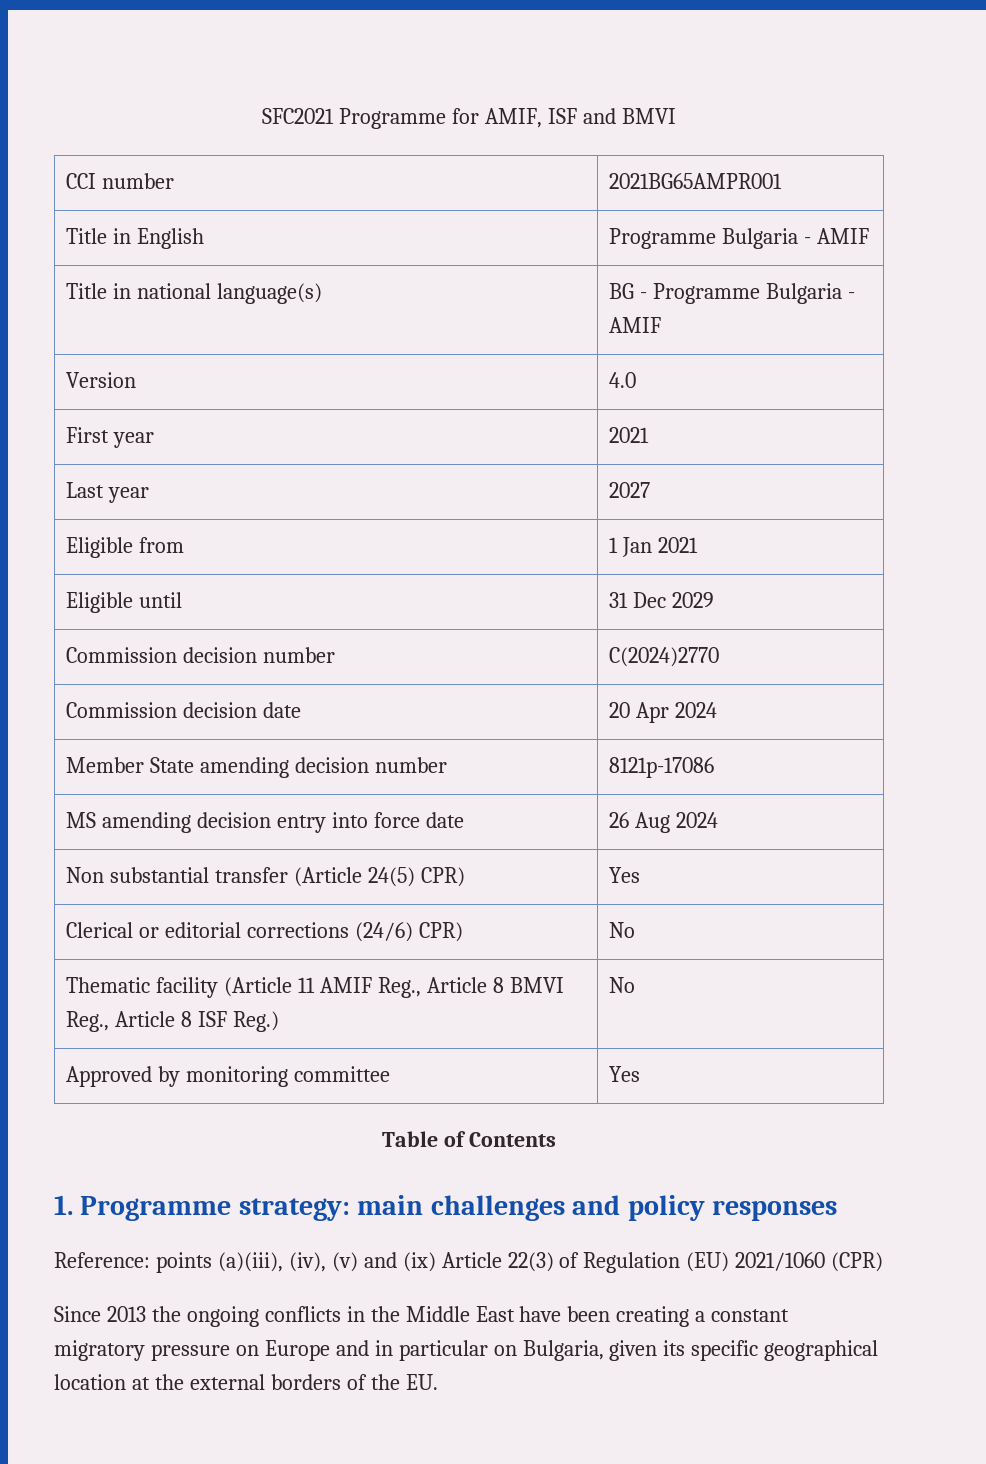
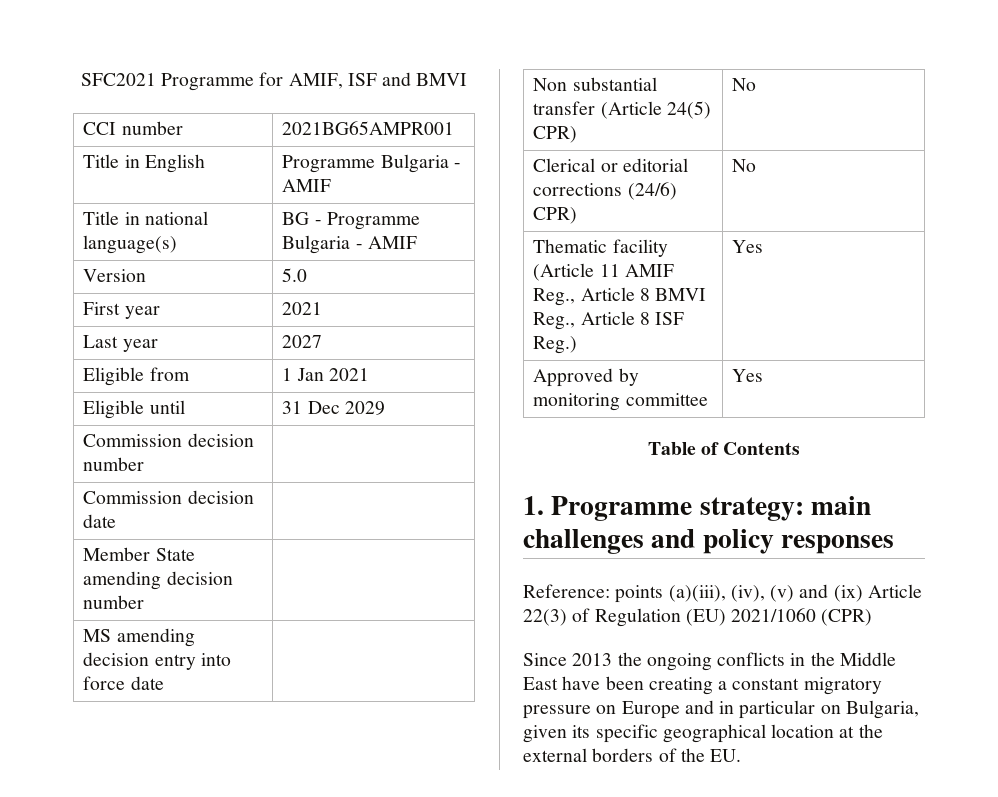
- Version | 4.0
+ Version | 5.0
- Commission decision number | C(2024)2770
+ Commission decision number |
- Commission decision date | 20 Apr 2024
+ Commission decision date |
- Member State amending decision number | 8121p-17086
+ Member State amending decision number |
- MS amending decision entry into force date | 26 Aug 2024
+ MS amending decision entry into force date |
- Non substantial transfer (Article 24(5) CPR) | Yes
+ Non substantial transfer (Article 24(5) CPR) | No
- Thematic facility (Article 11 AMIF Reg., Article 8 BMVI Reg., Article 8 ISF Reg.) | No
+ Thematic facility (Article 11 AMIF Reg., Article 8 BMVI Reg., Article 8 ISF Reg.) | Yes

